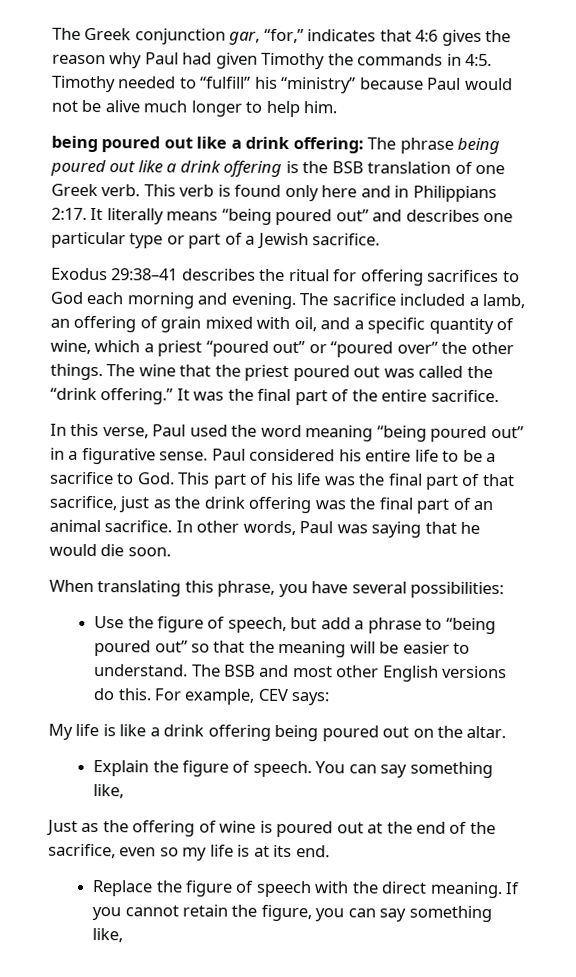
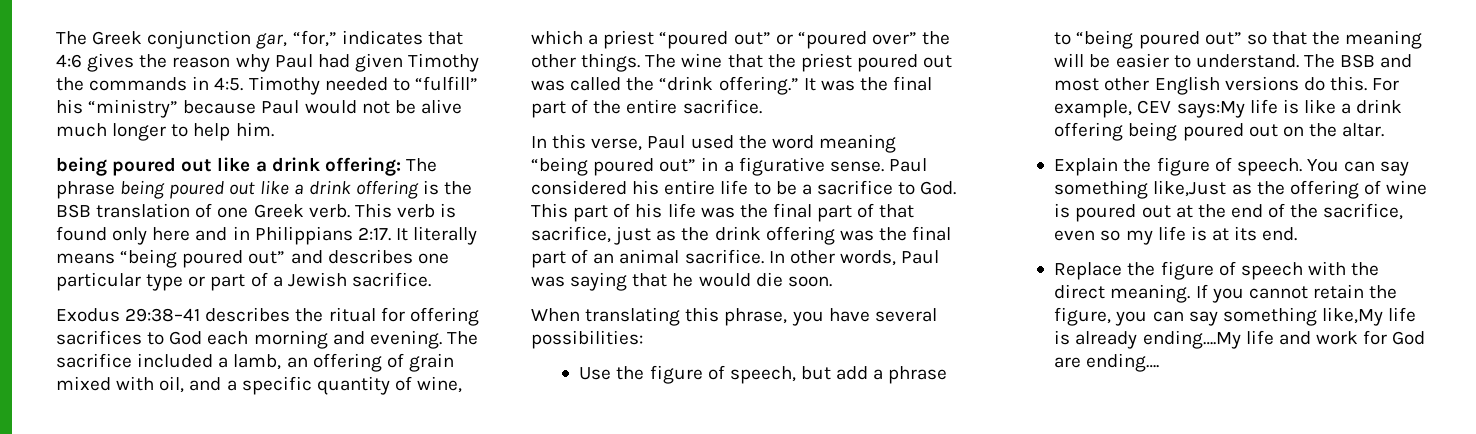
- For example, CEV says:
- My life is like a drink offering being poured out on the altar.
+ For example, CEV says:My life is like a drink offering being poured out on the altar.
- You can say something like,
- Just as the offering of wine is poured out at the end of the sacrifice, even so my life is at its end.
+ You can say something like,Just as the offering of wine is poured out at the end of the sacrifice, even so my life is at its end.
- If you cannot retain the figure, you can say something like,
+ If you cannot retain the figure, you can say something like,My life is already ending….My life and work for God are ending….

